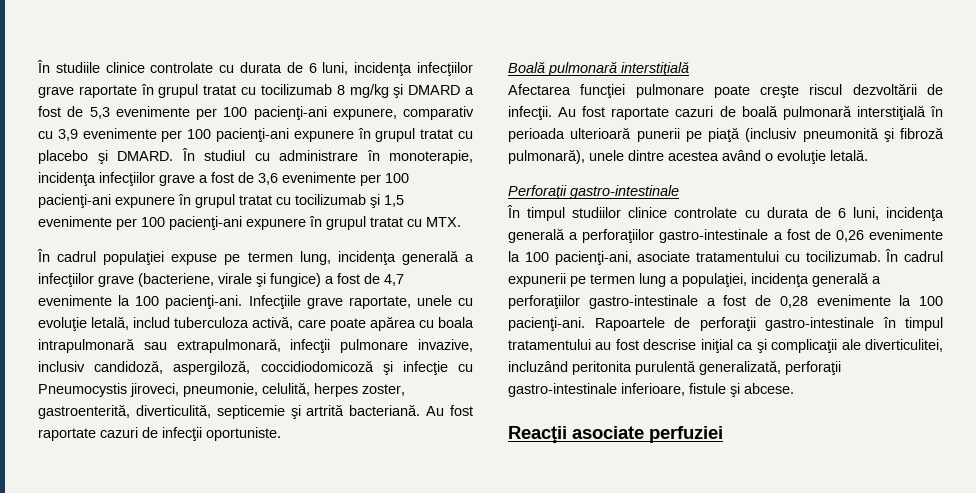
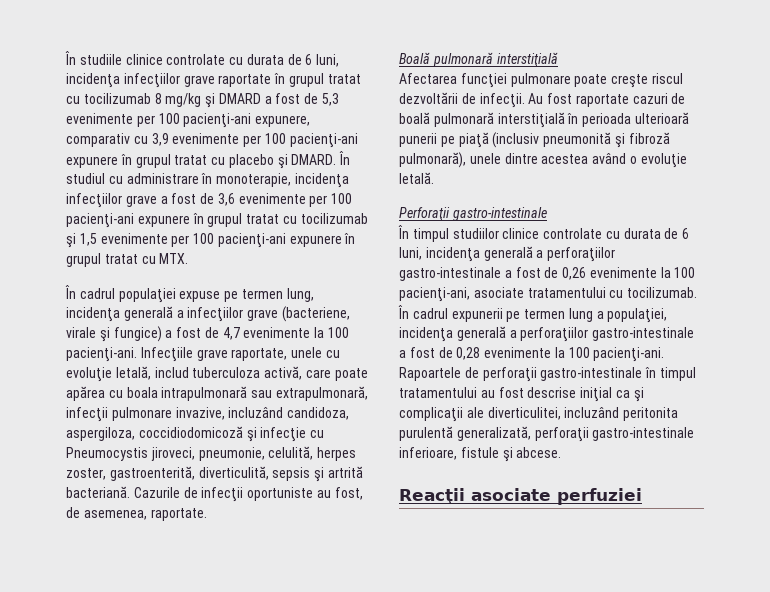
- Infecţiile grave raportate, unele cu evoluţie letală, includ tuberculoza activă, care poate apărea cu boala intrapulmonară sau extrapulmonară, infecţii pulmonare invazive, inclusiv candidoză, aspergiloză, coccidiodomicoză şi infecţie cu Pneumocystis jiroveci, pneumonie, celulită, herpes zoster, gastroenterită, diverticulită, septicemie şi artrită bacteriană.
+ Infecţiile grave raportate, unele cu evoluţie letală, includ tuberculoza activă, care poate apărea cu boala intrapulmonară sau extrapulmonară, infecţii pulmonare invazive, incluzând candidoza, aspergiloza, coccidiodomicoză şi infecţie cu Pneumocystis jiroveci, pneumonie, celulită, herpes zoster, gastroenterită, diverticulită, sepsis şi artrită bacteriană.
- Au fost raportate cazuri de infecţii oportuniste.
+ Cazurile de infecţii oportuniste au fost, de asemenea, raportate.

